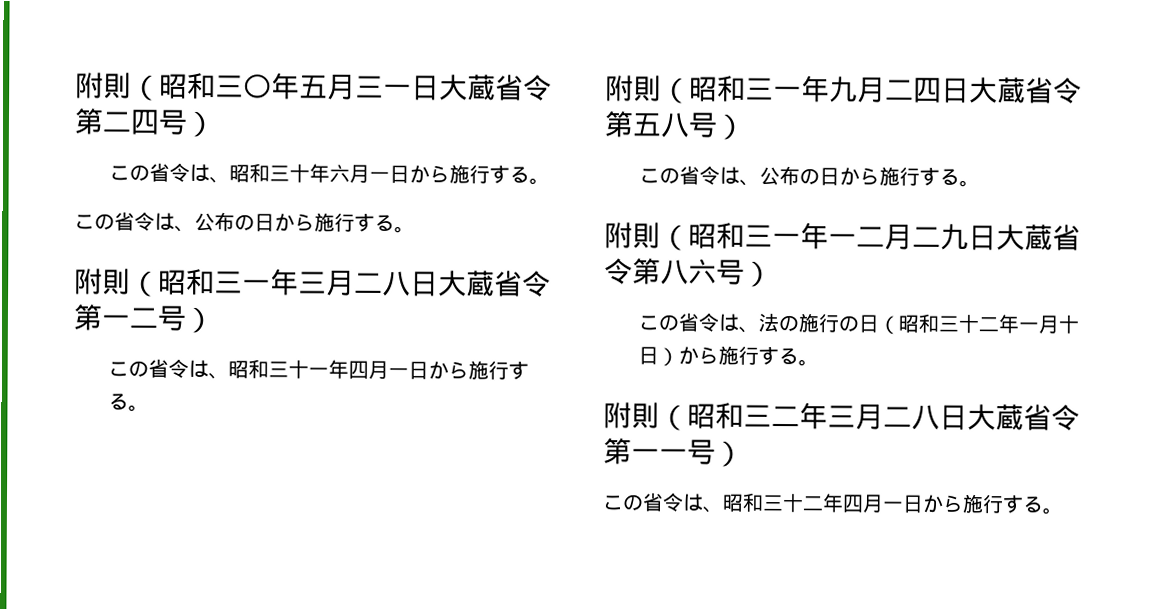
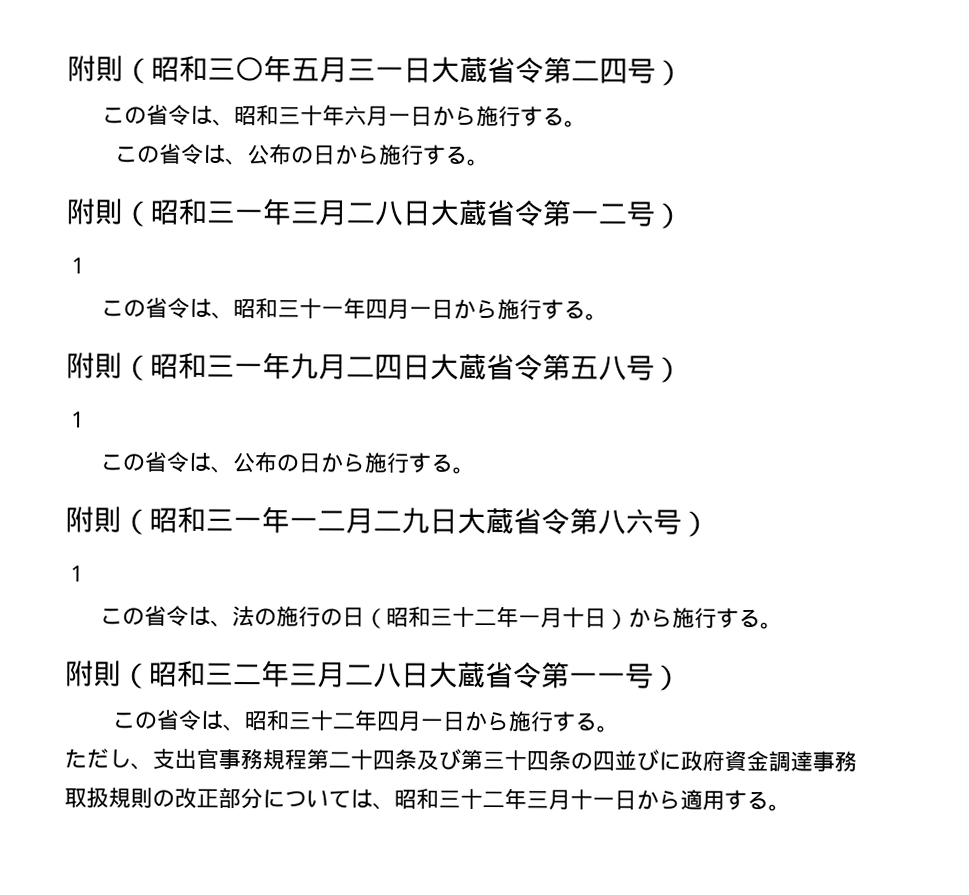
  附則（昭和三一年三月二八日大蔵省令第一二号）
+ １
  附則（昭和三一年九月二四日大蔵省令第五八号）
+ １
  附則（昭和三一年一二月二九日大蔵省令第八六号）
+ １
+ ただし、支出官事務規程第二十四条及び第三十四条の四並びに政府資金調達事務取扱規則の改正部分については、昭和三十二年三月十一日から適用する。

